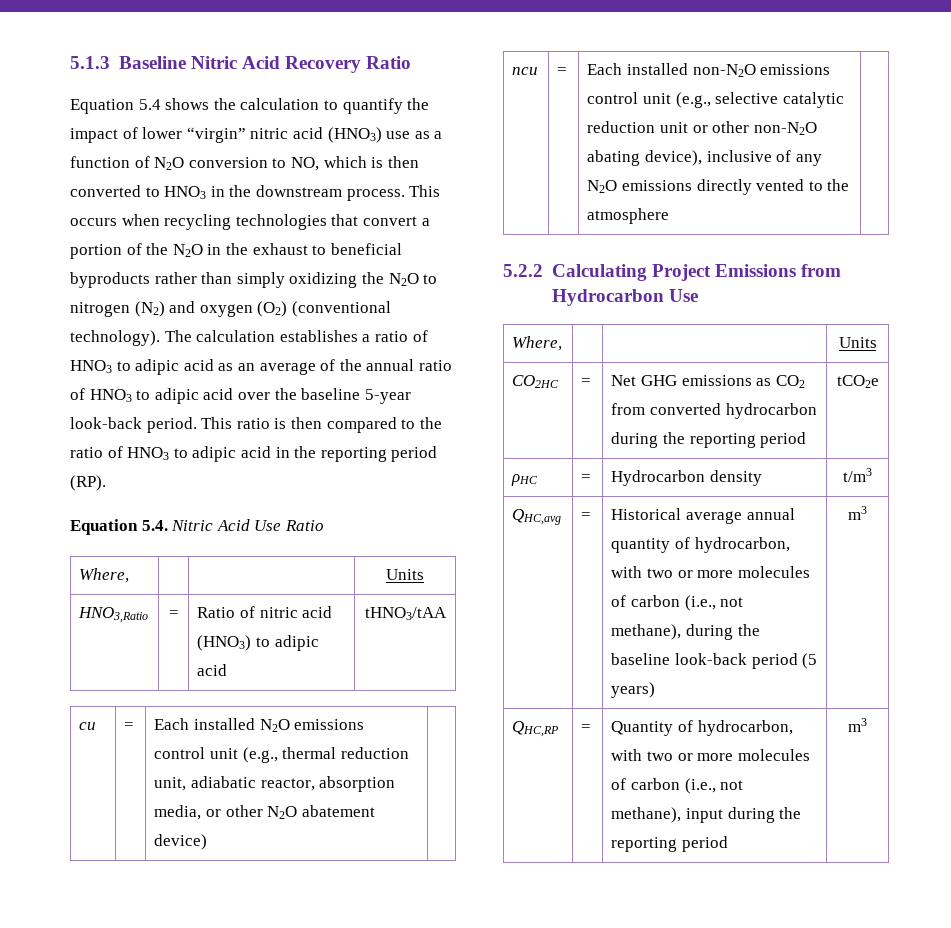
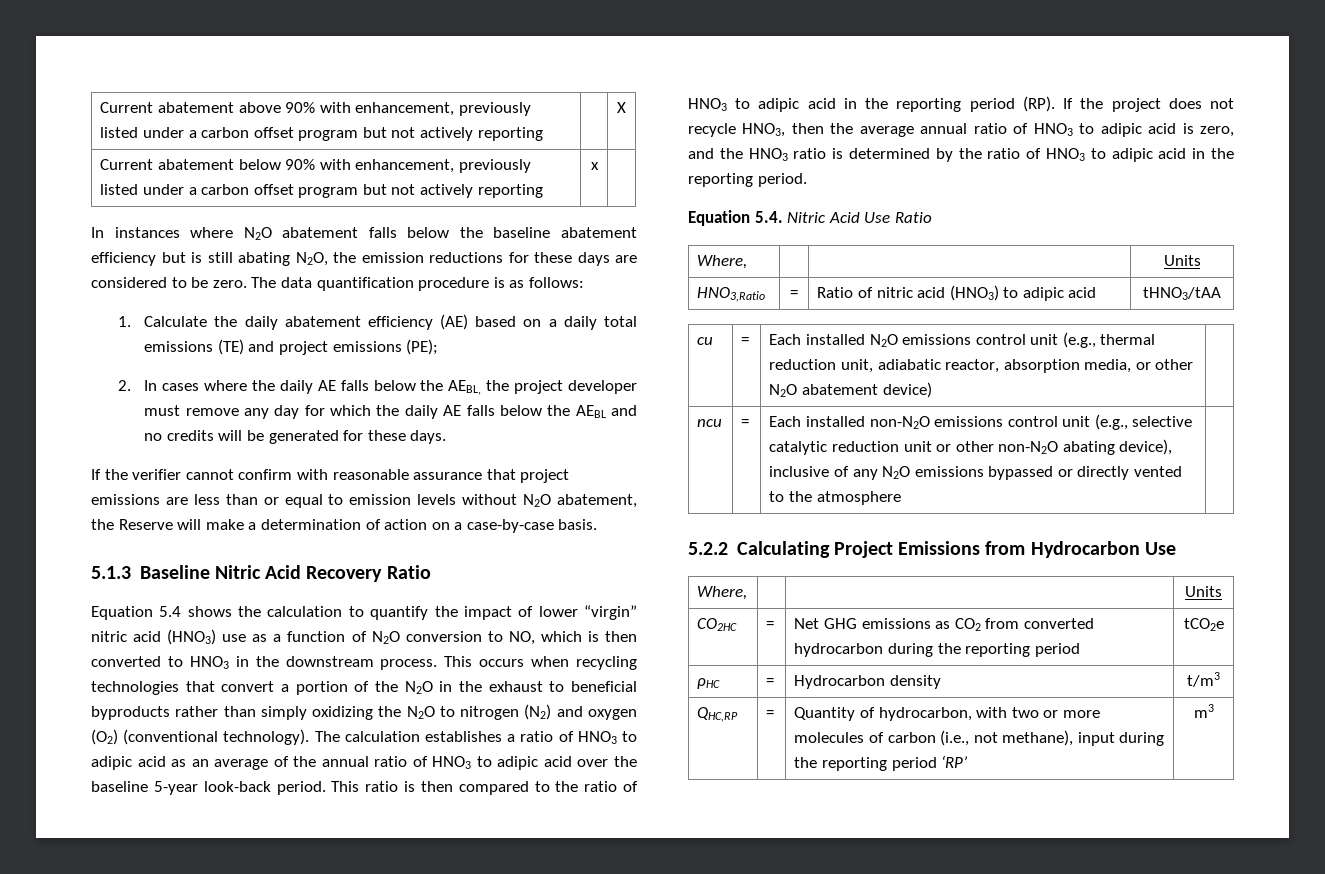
+ Current abatement above 90% with enhancement, previously listed under a carbon offset program but not actively reporting | | X
+ Current abatement below 90% with enhancement, previously listed under a carbon offset program but not actively reporting | x |
+ In instances where N2O abatement falls below the baseline abatement efficiency but is still abating N2O, the emission reductions for these days are considered to be zero. The data quantification procedure is as follows:
+ 1. Calculate the daily abatement efficiency (AE) based on a daily total emissions (TE) and project emissions (PE);
+ 2. In cases where the daily AE falls below the AEBL, the project developer must remove any day for which the daily AE falls below the AEBL and no credits will be generated for these days.
+ If the verifier cannot confirm with reasonable assurance that project emissions are less than or equal to emission levels without N2O abatement, the Reserve will make a determination of action on a case-by-case basis.
- This ratio is then compared to the ratio of HNO3 to adipic acid in the reporting period (RP).
+ This ratio is then compared to the ratio of HNO3 to adipic acid in the reporting period (RP). If the project does not recycle HNO3, then the average annual ratio of HNO3 to adipic acid is zero, and the HNO3 ratio is determined by the ratio of HNO3 to adipic acid in the reporting period.
- ncu | = | Each installed non-N2O emissions control unit (e.g., selective catalytic reduction unit or other non-N2O abating device), inclusive of any N2O emissions directly vented to the atmosphere |
+ ncu | = | Each installed non-N2O emissions control unit (e.g., selective catalytic reduction unit or other non-N2O abating device), inclusive of any N2O emissions bypassed or directly vented to the atmosphere |
- QHC,avg | = | Historical average annual quantity of hydrocarbon, with two or more molecules of carbon (i.e., not methane), during the baseline look-back period (5 years) | m3
- QHC,RP | = | Quantity of hydrocarbon, with two or more molecules of carbon (i.e., not methane), input during the reporting period | m3
+ QHC,RP | = | Quantity of hydrocarbon, with two or more molecules of carbon (i.e., not methane), input during the reporting period ‘RP’ | m3

